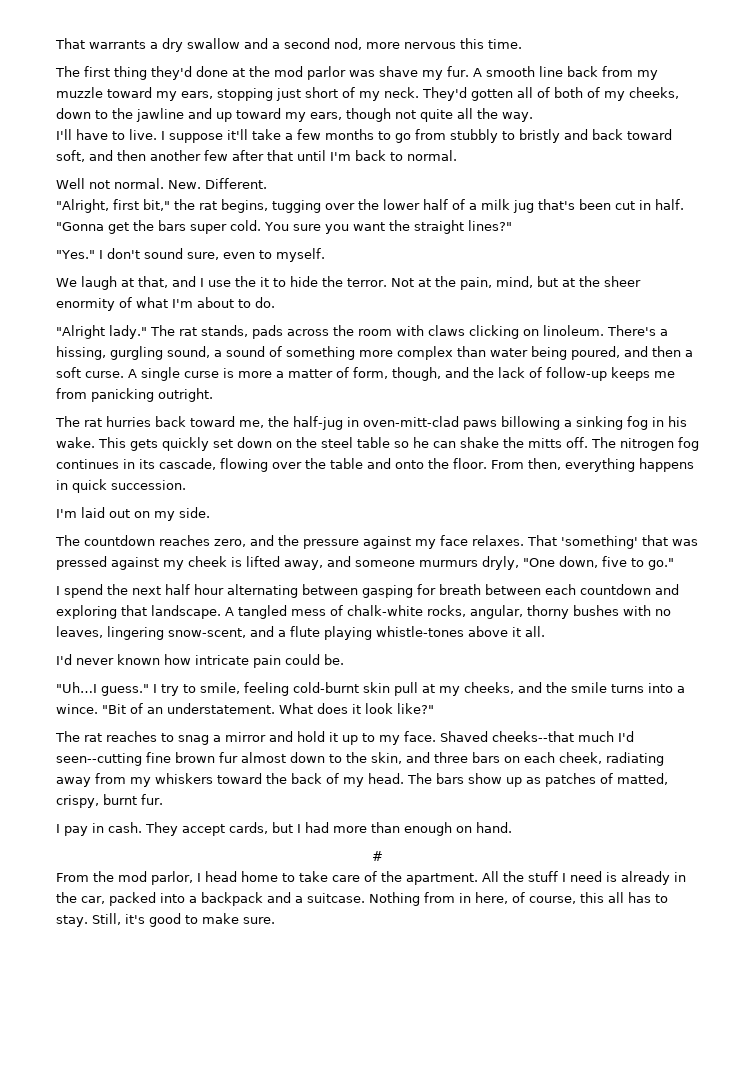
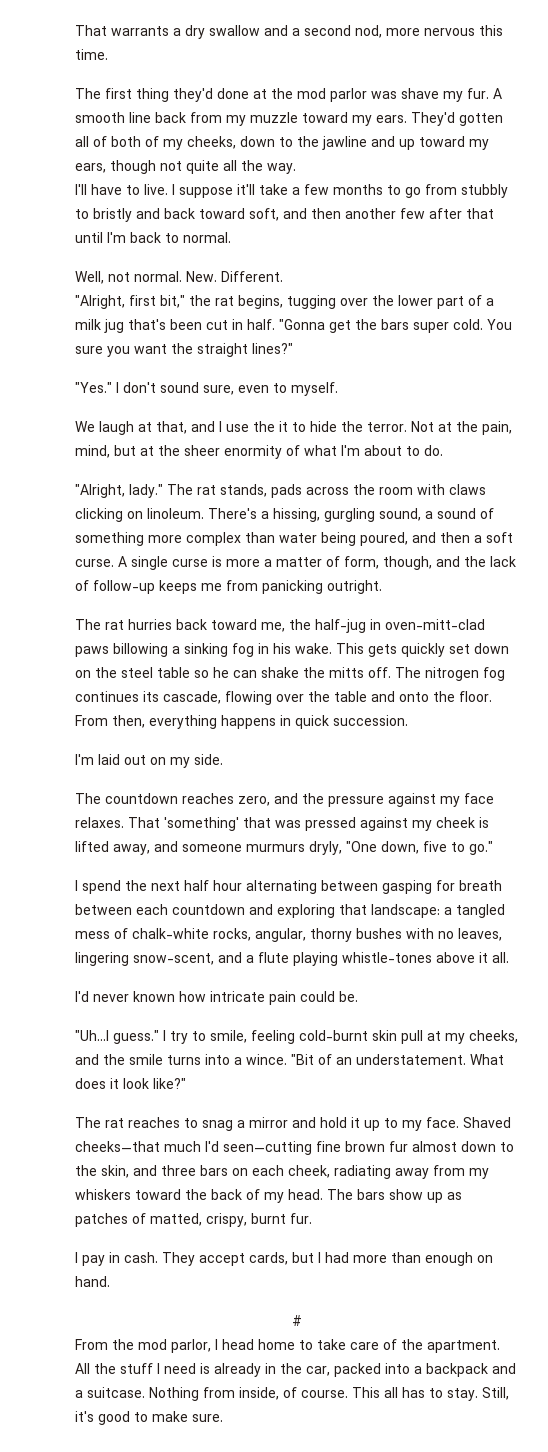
- A smooth line back from my muzzle toward my ears, stopping just short of my neck.
+ A smooth line back from my muzzle toward my ears.
- Well not normal.
+ Well, not normal.
- "Alright, first bit," the rat begins, tugging over the lower half of a milk jug that's been cut in half.
+ "Alright, first bit," the rat begins, tugging over the lower part of a milk jug that's been cut in half.
- "Alright lady."
+ "Alright, lady."
- The nitrogen fog continues in its cascade, flowing over the table and onto the floor.
+ The nitrogen fog continues its cascade, flowing over the table and onto the floor.
- I spend the next half hour alternating between gasping for breath between each countdown and exploring that landscape. A tangled mess of chalk-white rocks, angular, thorny bushes with no leaves, lingering snow-scent, and a flute playing whistle-tones above it all.
+ I spend the next half hour alternating between gasping for breath between each countdown and exploring that landscape: a tangled mess of chalk-white rocks, angular, thorny bushes with no leaves, lingering snow-scent, and a flute playing whistle-tones above it all.
- Shaved cheeks--that much I'd seen--cutting fine brown fur almost down to the skin, and three bars on each cheek, radiating away from my whiskers toward the back of my head.
+ Shaved cheeks—that much I'd seen—cutting fine brown fur almost down to the skin, and three bars on each cheek, radiating away from my whiskers toward the back of my head.
- Nothing from in here, of course, this all has to stay.
+ Nothing from inside, of course. This all has to stay.

